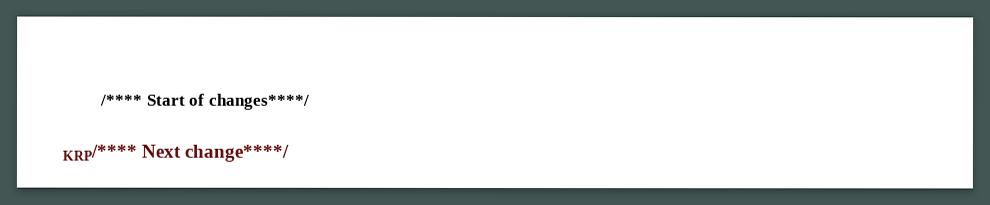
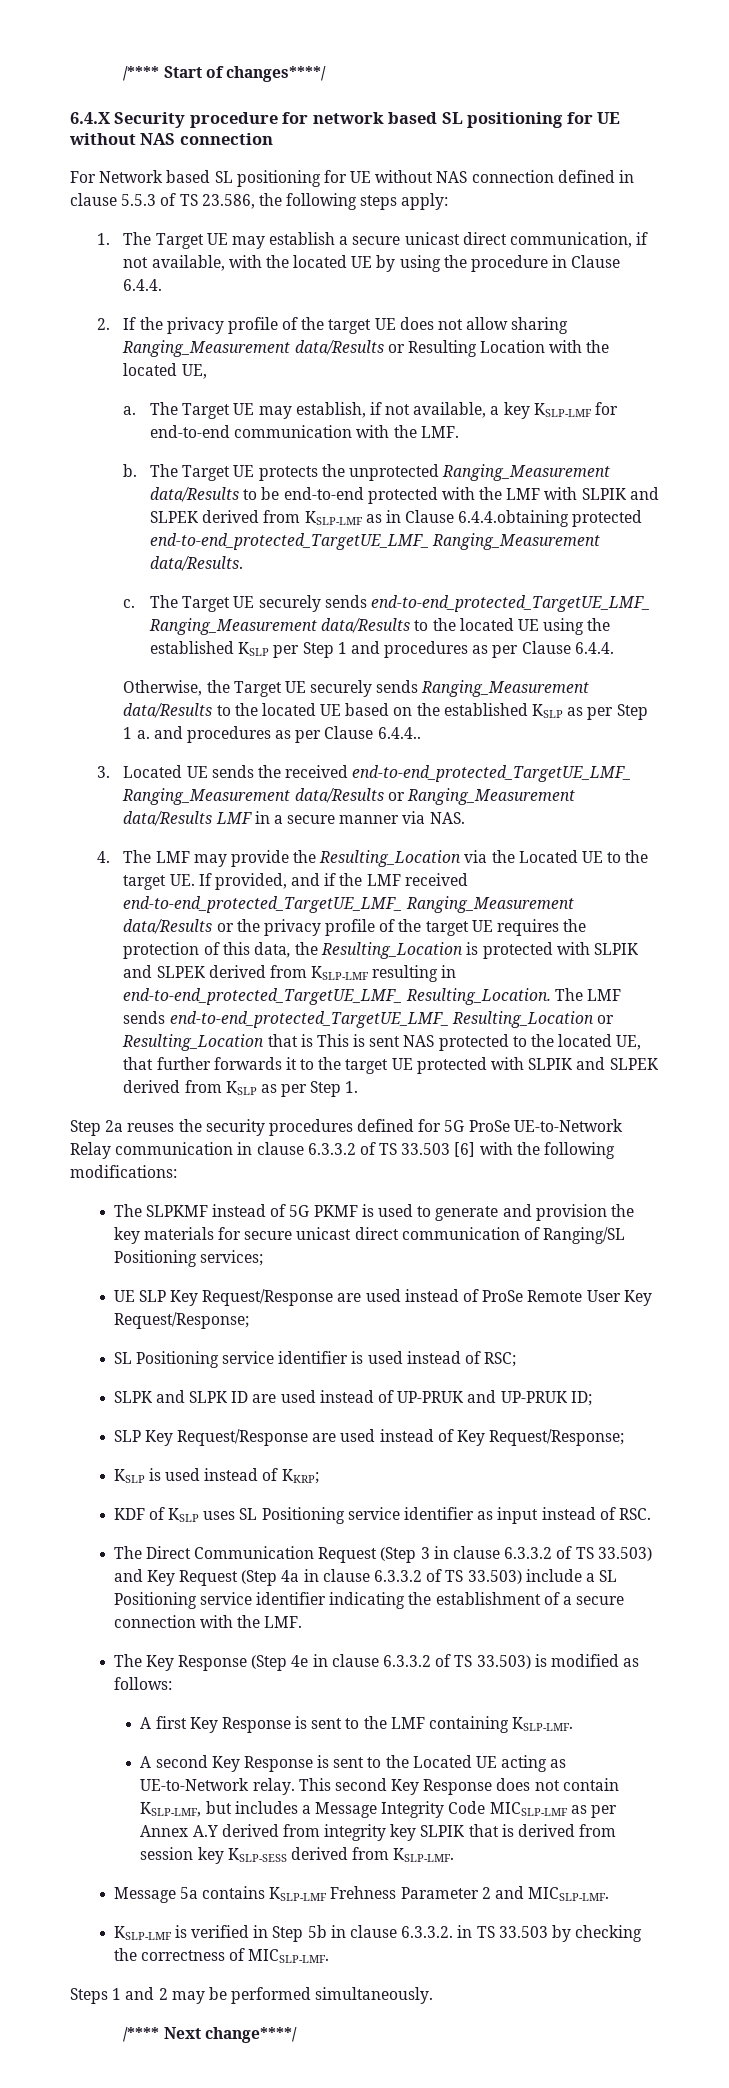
- KRP/**** Next change****/
+ 6.4.X Security procedure for network based SL positioning for UE without NAS connection
+ For Network based SL positioning for UE without NAS connection defined in clause 5.5.3 of TS 23.586, the following steps apply:
+ 1. The Target UE may establish a secure unicast direct communication, if not available, with the located UE by using the procedure in Clause 6.4.4.
+ 2. If the privacy profile of the target UE does not allow sharing Ranging_Measurement data/Results or Resulting Location with the located UE,
+ a. The Target UE may establish, if not available, a key KSLP-LMF for end-to-end communication with the LMF.
+ b. The Target UE protects the unprotected Ranging_Measurement data/Results to be end-to-end protected with the LMF with SLPIK and SLPEK derived from KSLP-LMF as in Clause 6.4.4.obtaining protected end-to-end_protected_TargetUE_LMF_ Ranging_Measurement data/Results.
+ c. The Target UE securely sends end-to-end_protected_TargetUE_LMF_ Ranging_Measurement data/Results to the located UE using the established KSLP per Step 1 and procedures as per Clause 6.4.4.
+ Otherwise, the Target UE securely sends Ranging_Measurement data/Results to the located UE based on the established KSLP as per Step 1 a. and procedures as per Clause 6.4.4..
+ 3. Located UE sends the received end-to-end_protected_TargetUE_LMF_ Ranging_Measurement data/Results or Ranging_Measurement data/Results LMF in a secure manner via NAS.
+ 4. The LMF may provide the Resulting_Location via the Located UE to the target UE. If provided, and if the LMF received end-to-end_protected_TargetUE_LMF_ Ranging_Measurement data/Results or the privacy profile of the target UE requires the protection of this data, the Resulting_Location is protected with SLPIK and SLPEK derived from KSLP-LMF resulting in end-to-end_protected_TargetUE_LMF_ Resulting_Location. The LMF sends end-to-end_protected_TargetUE_LMF_ Resulting_Location or Resulting_Location that is This is sent NAS protected to the located UE, that further forwards it to the target UE protected with SLPIK and SLPEK derived from KSLP as per Step 1.
+ Step 2a reuses the security procedures defined for 5G ProSe UE-to-Network Relay communication in clause 6.3.3.2 of TS 33.503 [6] with the following modifications:
+ The SLPKMF instead of 5G PKMF is used to generate and provision the key materials for secure unicast direct communication of Ranging/SL Positioning services;
+ UE SLP Key Request/Response are used instead of ProSe Remote User Key Request/Response;
+ SL Positioning service identifier is used instead of RSC;
+ SLPK and SLPK ID are used instead of UP-PRUK and UP-PRUK ID;
+ SLP Key Request/Response are used instead of Key Request/Response;
+ KSLP is used instead of KKRP;
+ KDF of KSLP uses SL Positioning service identifier as input instead of RSC.
+ The Direct Communication Request (Step 3 in clause 6.3.3.2 of TS 33.503) and Key Request (Step 4a in clause 6.3.3.2 of TS 33.503) include a SL Positioning service identifier indicating the establishment of a secure connection with the LMF.
+ The Key Response (Step 4e in clause 6.3.3.2 of TS 33.503) is modified as follows:
+ A first Key Response is sent to the LMF containing KSLP-LMF.
+ A second Key Response is sent to the Located UE acting as UE-to-Network relay. This second Key Response does not contain KSLP-LMF, but includes a Message Integrity Code MICSLP-LMF as per Annex A.Y derived from integrity key SLPIK that is derived from session key KSLP-SESS derived from KSLP-LMF.
+ Message 5a contains KSLP-LMF Frehness Parameter 2 and MICSLP-LMF.
+ KSLP-LMF is verified in Step 5b in clause 6.3.3.2. in TS 33.503 by checking the correctness of MICSLP-LMF.
+ Steps 1 and 2 may be performed simultaneously.
+ /**** Next change****/

